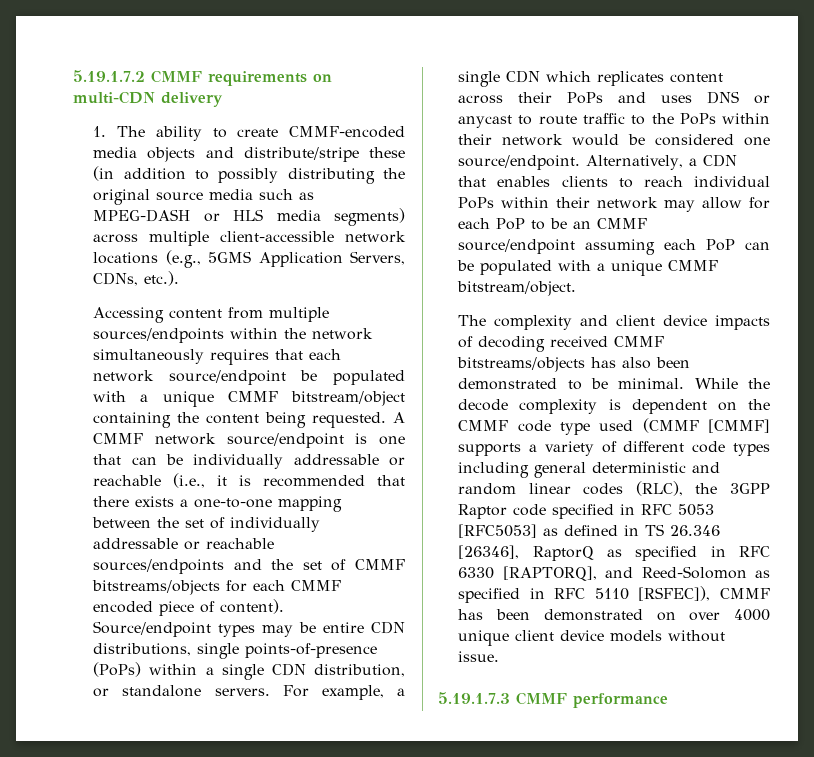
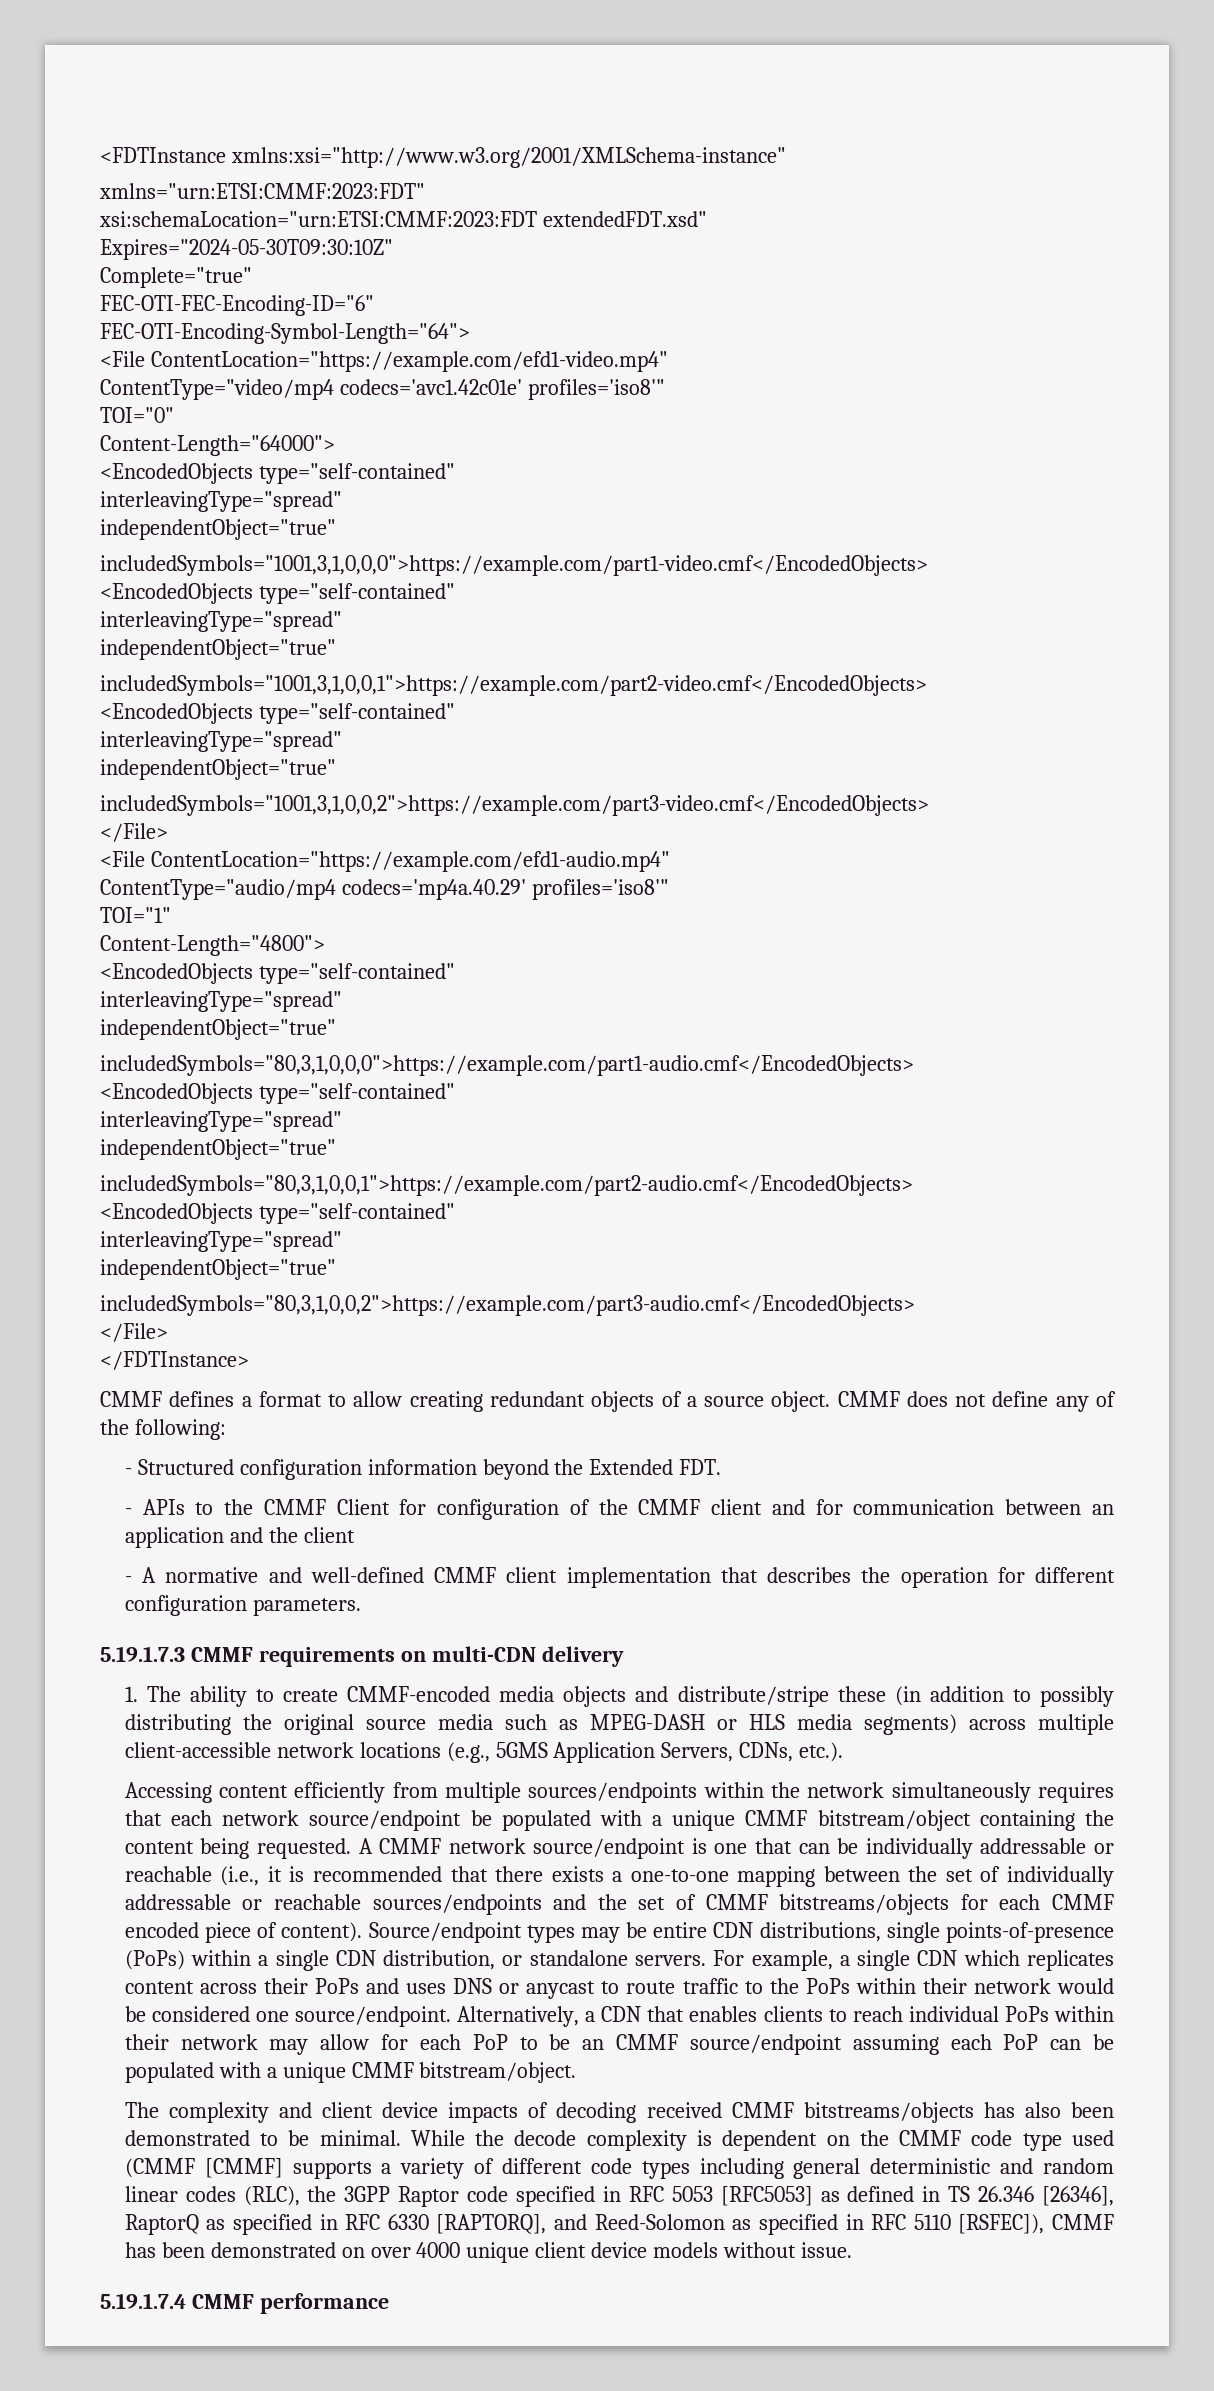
- 5.19.1.7.2 CMMF requirements on multi-CDN delivery
+ <FDTInstance xmlns:xsi="http://www.w3.org/2001/XMLSchema-instance"
+ xmlns="urn:ETSI:CMMF:2023:FDT"
+ xsi:schemaLocation="urn:ETSI:CMMF:2023:FDT extendedFDT.xsd"
+ Expires="2024-05-30T09:30:10Z"
+ Complete="true"
+ FEC-OTI-FEC-Encoding-ID="6"
+ FEC-OTI-Encoding-Symbol-Length="64">
+ <File ContentLocation="https://example.com/efd1-video.mp4"
+ ContentType="video/mp4 codecs='avc1.42c01e' profiles='iso8'"
+ TOI="0"
+ Content-Length="64000">
+ <EncodedObjects type="self-contained"
+ interleavingType="spread"
+ independentObject="true"
+ includedSymbols="1001,3,1,0,0,0">https://example.com/part1-video.cmf</EncodedObjects>
+ <EncodedObjects type="self-contained"
+ interleavingType="spread"
+ independentObject="true"
+ includedSymbols="1001,3,1,0,0,1">https://example.com/part2-video.cmf</EncodedObjects>
+ <EncodedObjects type="self-contained"
+ interleavingType="spread"
+ independentObject="true"
+ includedSymbols="1001,3,1,0,0,2">https://example.com/part3-video.cmf</EncodedObjects>
+ </File>
+ <File ContentLocation="https://example.com/efd1-audio.mp4"
+ ContentType="audio/mp4 codecs='mp4a.40.29' profiles='iso8'"
+ TOI="1"
+ Content-Length="4800">
+ <EncodedObjects type="self-contained"
+ interleavingType="spread"
+ independentObject="true"
+ includedSymbols="80,3,1,0,0,0">https://example.com/part1-audio.cmf</EncodedObjects>
+ <EncodedObjects type="self-contained"
+ interleavingType="spread"
+ independentObject="true"
+ includedSymbols="80,3,1,0,0,1">https://example.com/part2-audio.cmf</EncodedObjects>
+ <EncodedObjects type="self-contained"
+ interleavingType="spread"
+ independentObject="true"
+ includedSymbols="80,3,1,0,0,2">https://example.com/part3-audio.cmf</EncodedObjects>
+ </File>
+ </FDTInstance>
+ CMMF defines a format to allow creating redundant objects of a source object. CMMF does not define any of the following:
+ - Structured configuration information beyond the Extended FDT.
+ - APIs to the CMMF Client for configuration of the CMMF client and for communication between an application and the client
+ - A normative and well-defined CMMF client implementation that describes the operation for different configuration parameters.
+ 5.19.1.7.3 CMMF requirements on multi-CDN delivery
- Accessing content from multiple sources/endpoints within the network simultaneously requires that each network source/endpoint be populated with a unique CMMF bitstream/object containing the content being requested.
+ Accessing content efficiently from multiple sources/endpoints within the network simultaneously requires that each network source/endpoint be populated with a unique CMMF bitstream/object containing the content being requested.
- 5.19.1.7.3 CMMF performance
+ 5.19.1.7.4 CMMF performance

